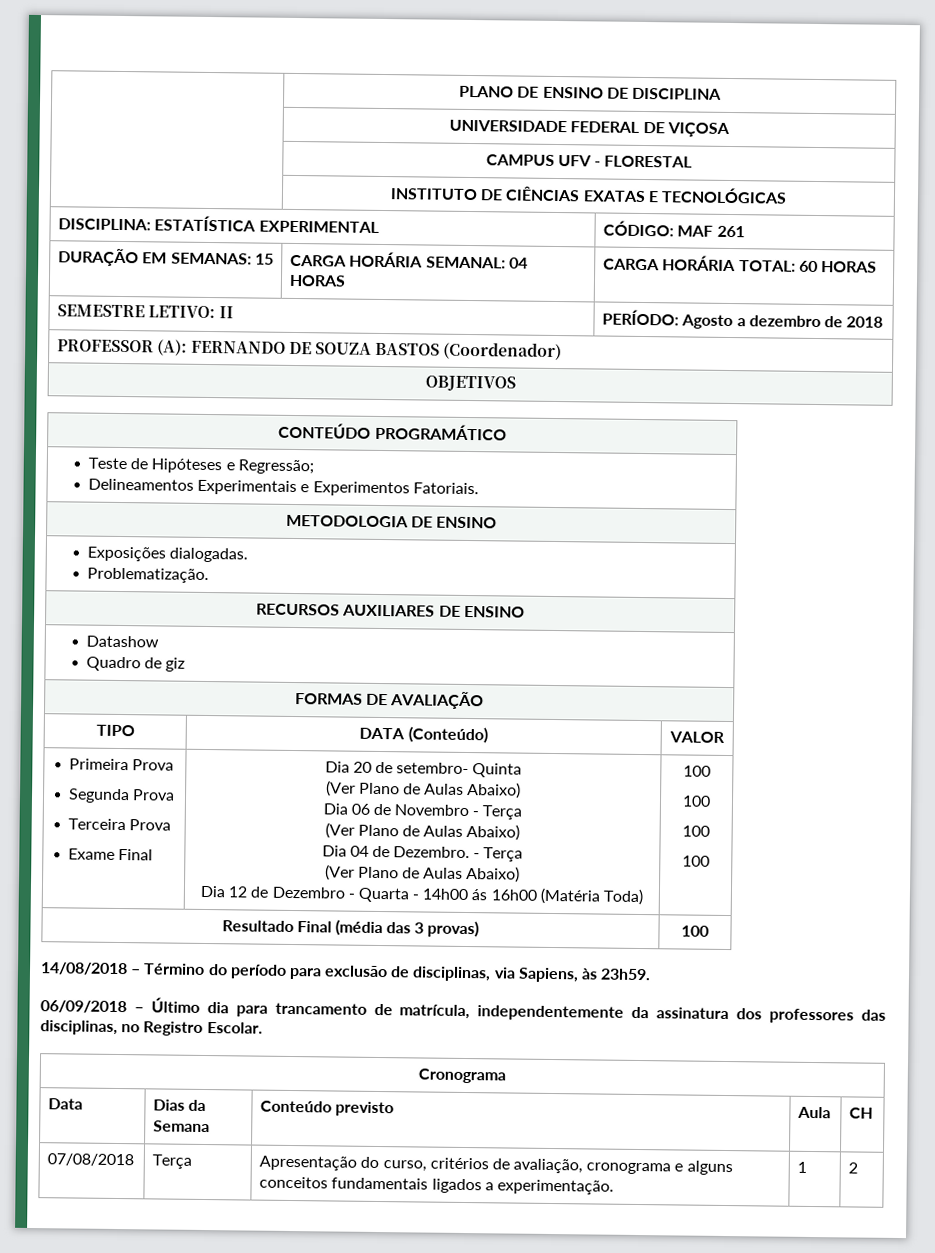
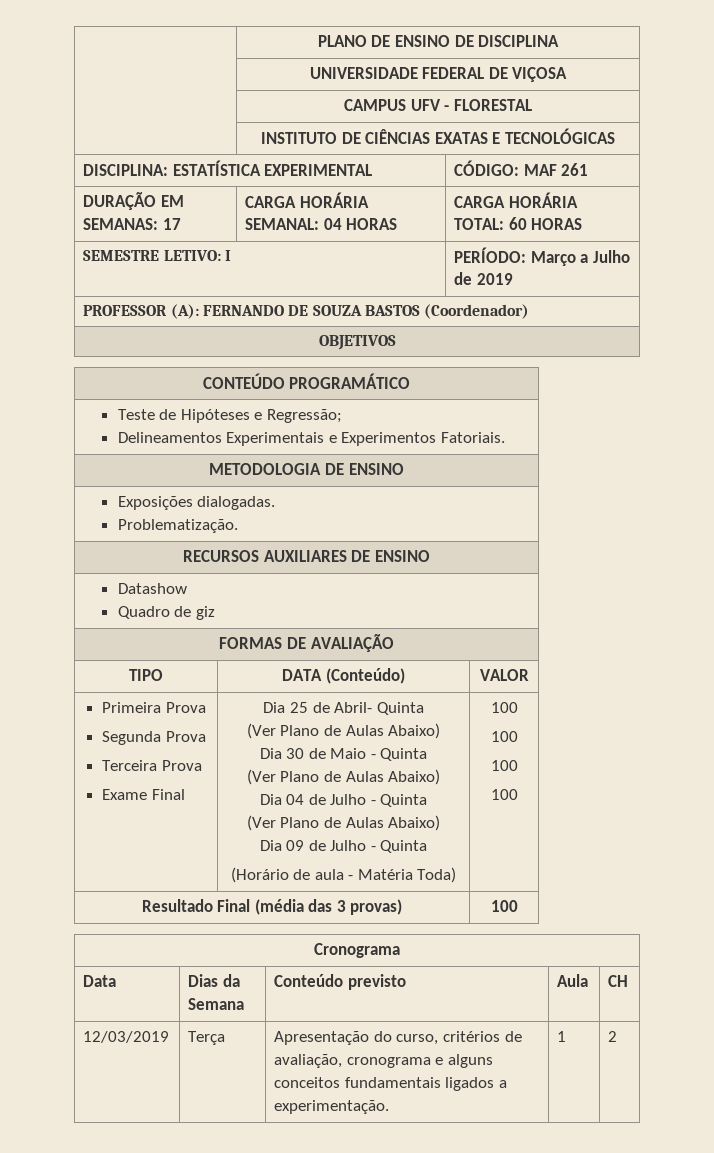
- DURAÇÃO EM SEMANAS: 15 | CARGA HORÁRIA SEMANAL: 04 HORAS | CARGA HORÁRIA TOTAL: 60 HORAS
+ DURAÇÃO EM SEMANAS: 17 | CARGA HORÁRIA SEMANAL: 04 HORAS | CARGA HORÁRIA TOTAL: 60 HORAS
- SEMESTRE LETIVO: II | PERÍODO: Agosto a dezembro de 2018
+ SEMESTRE LETIVO: I | PERÍODO: Março a Julho de 2019
- Dia 20 de setembro- Quinta
+ Dia 25 de Abril- Quinta
  (Ver Plano de Aulas Abaixo)
- Dia 06 de Novembro - Terça
+ Dia 30 de Maio - Quinta
- Dia 04 de Dezembro. - Terça
+ Dia 04 de Julho - Quinta
  (Ver Plano de Aulas Abaixo)
- Dia 12 de Dezembro - Quarta - 14h00 ás 16h00 (Matéria Toda)
+ Dia 09 de Julho - Quinta
+ (Horário de aula - Matéria Toda)
- 14/08/2018 – Término do período para exclusão de disciplinas, via Sapiens, às 23h59.
- 06/09/2018 – Último dia para trancamento de matrícula, independentemente da assinatura dos professores das disciplinas, no Registro Escolar.
- 07/08/2018 | Terça | Apresentação do curso, critérios de avaliação, cronograma e alguns conceitos fundamentais ligados a experimentação. | 1 | 2
+ 12/03/2019 | Terça | Apresentação do curso, critérios de avaliação, cronograma e alguns conceitos fundamentais ligados a experimentação. | 1 | 2

